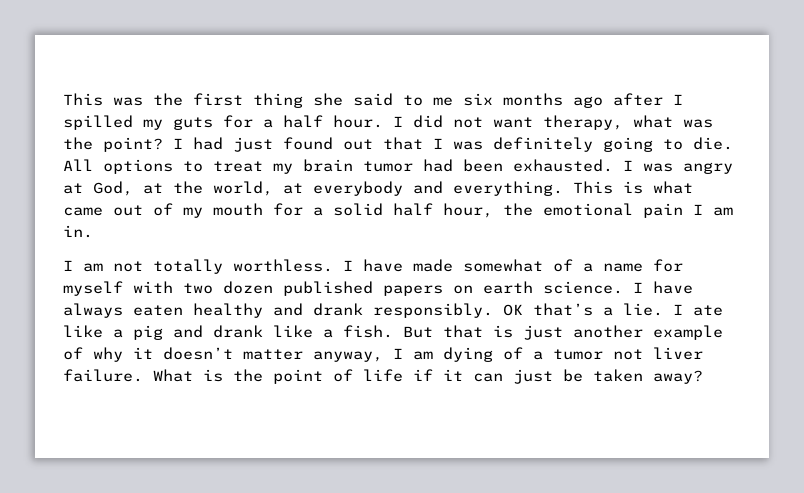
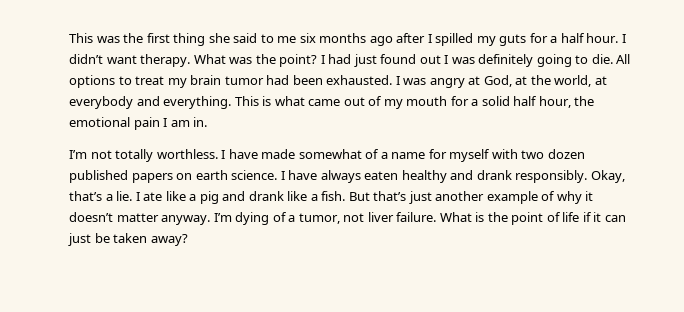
- I did not want therapy, what was the point?
+ I didn’t want therapy. What was the point?
- I had just found out that I was definitely going to die.
+ I had just found out I was definitely going to die.
- I am not totally worthless.
+ I’m not totally worthless.
- OK that’s a lie.
+ Okay, that’s a lie.
- But that is just another example of why it doesn’t matter anyway, I am dying of a tumor not liver failure.
+ But that’s just another example of why it doesn’t matter anyway. I’m dying of a tumor, not liver failure.

